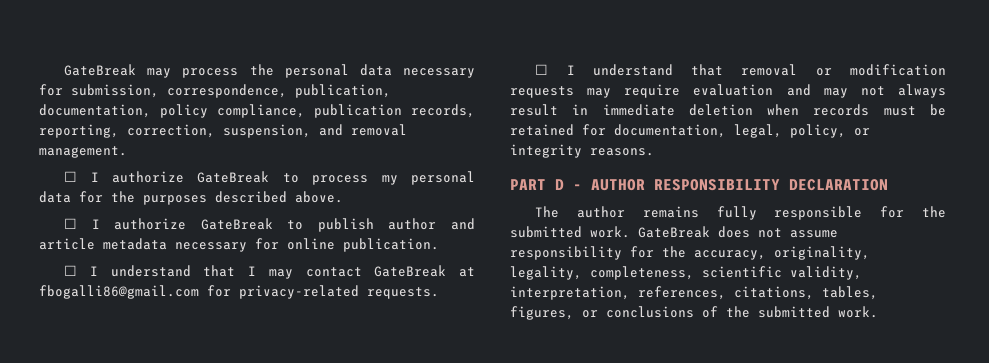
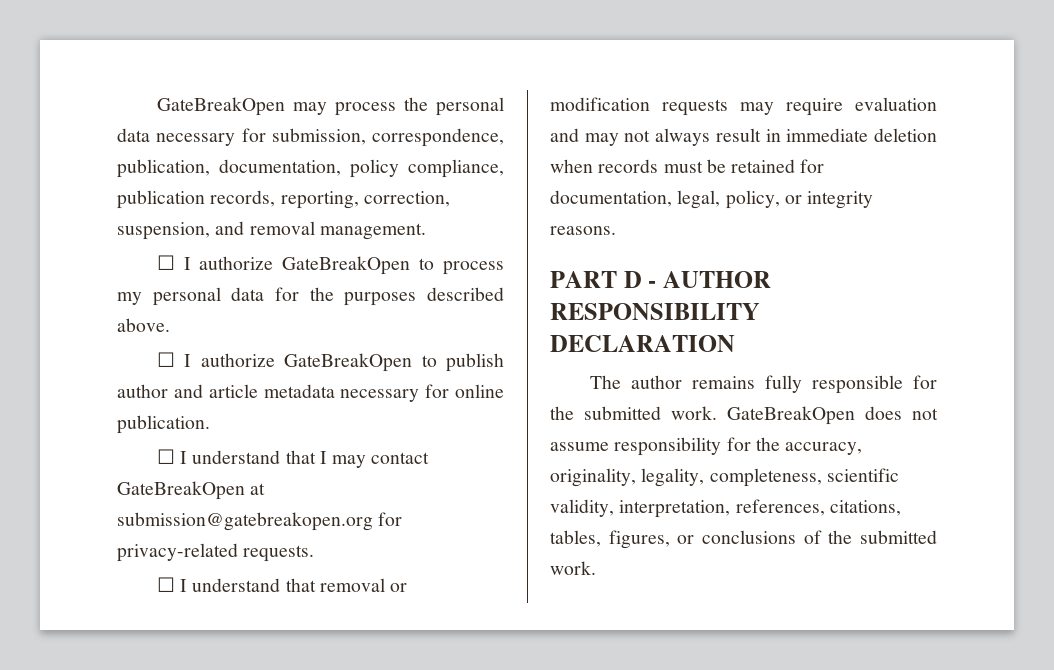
- GateBreak may process the personal data necessary for submission, correspondence, publication, documentation, policy compliance, publication records, reporting, correction, suspension, and removal management.
+ GateBreakOpen may process the personal data necessary for submission, correspondence, publication, documentation, policy compliance, publication records, reporting, correction, suspension, and removal management.
- ☐ I authorize GateBreak to process my personal data for the purposes described above.
+ ☐ I authorize GateBreakOpen to process my personal data for the purposes described above.
- ☐ I authorize GateBreak to publish author and article metadata necessary for online publication.
+ ☐ I authorize GateBreakOpen to publish author and article metadata necessary for online publication.
- ☐ I understand that I may contact GateBreak at fbogalli86@gmail.com for privacy-related requests.
+ ☐ I understand that I may contact GateBreakOpen at submission@gatebreakopen.org for privacy-related requests.
- GateBreak does not assume responsibility for the accuracy, originality, legality, completeness, scientific validity, interpretation, references, citations, tables, figures, or conclusions of the submitted work.
+ GateBreakOpen does not assume responsibility for the accuracy, originality, legality, completeness, scientific validity, interpretation, references, citations, tables, figures, or conclusions of the submitted work.

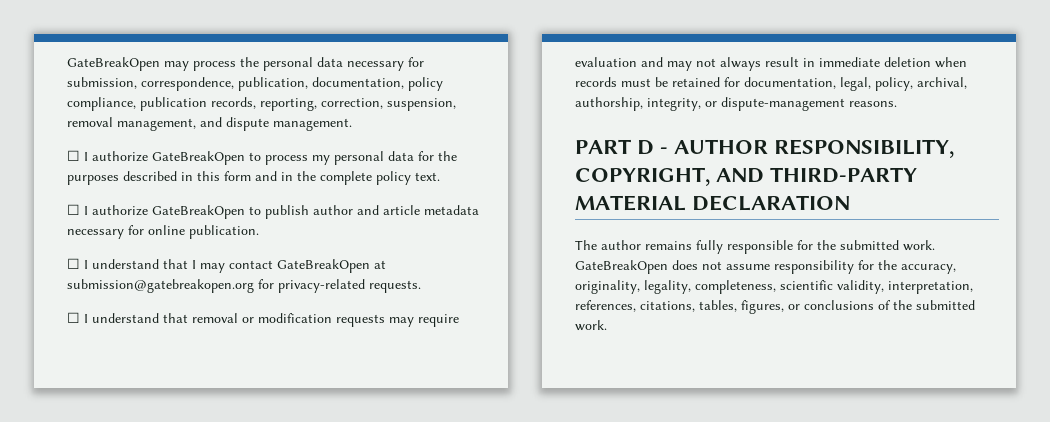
- GateBreakOpen may process the personal data necessary for submission, correspondence, publication, documentation, policy compliance, publication records, reporting, correction, suspension, and removal management.
+ GateBreakOpen may process the personal data necessary for submission, correspondence, publication, documentation, policy compliance, publication records, reporting, correction, suspension, removal management, and dispute management.
- ☐ I authorize GateBreakOpen to process my personal data for the purposes described above.
+ ☐ I authorize GateBreakOpen to process my personal data for the purposes described in this form and in the complete policy text.
- ☐ I understand that removal or modification requests may require evaluation and may not always result in immediate deletion when records must be retained for documentation, legal, policy, or integrity reasons.
+ ☐ I understand that removal or modification requests may require evaluation and may not always result in immediate deletion when records must be retained for documentation, legal, policy, archival, authorship, integrity, or dispute-management reasons.
- PART D - AUTHOR RESPONSIBILITY DECLARATION
+ PART D - AUTHOR RESPONSIBILITY, COPYRIGHT, AND THIRD-PARTY MATERIAL DECLARATION

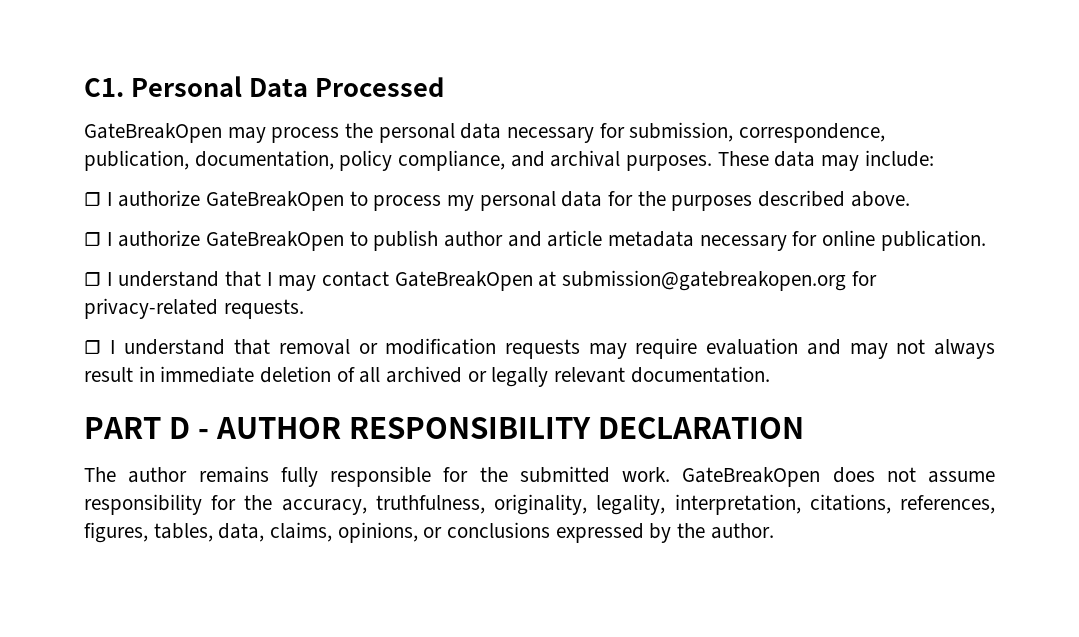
+ C1. Personal Data Processed
- GateBreakOpen may process the personal data necessary for submission, correspondence, publication, documentation, policy compliance, publication records, reporting, correction, suspension, removal management, and dispute management.
+ GateBreakOpen may process the personal data necessary for submission, correspondence, publication, documentation, policy compliance, and archival purposes. These data may include:
- ☐ I authorize GateBreakOpen to process my personal data for the purposes described in this form and in the complete policy text.
+ ☐ I authorize GateBreakOpen to process my personal data for the purposes described above.
- ☐ I understand that removal or modification requests may require evaluation and may not always result in immediate deletion when records must be retained for documentation, legal, policy, archival, authorship, integrity, or dispute-management reasons.
+ ☐ I understand that removal or modification requests may require evaluation and may not always result in immediate deletion of all archived or legally relevant documentation.
- PART D - AUTHOR RESPONSIBILITY, COPYRIGHT, AND THIRD-PARTY MATERIAL DECLARATION
+ PART D - AUTHOR RESPONSIBILITY DECLARATION
- GateBreakOpen does not assume responsibility for the accuracy, originality, legality, completeness, scientific validity, interpretation, references, citations, tables, figures, or conclusions of the submitted work.
+ GateBreakOpen does not assume responsibility for the accuracy, truthfulness, originality, legality, interpretation, citations, references, figures, tables, data, claims, opinions, or conclusions expressed by the author.

